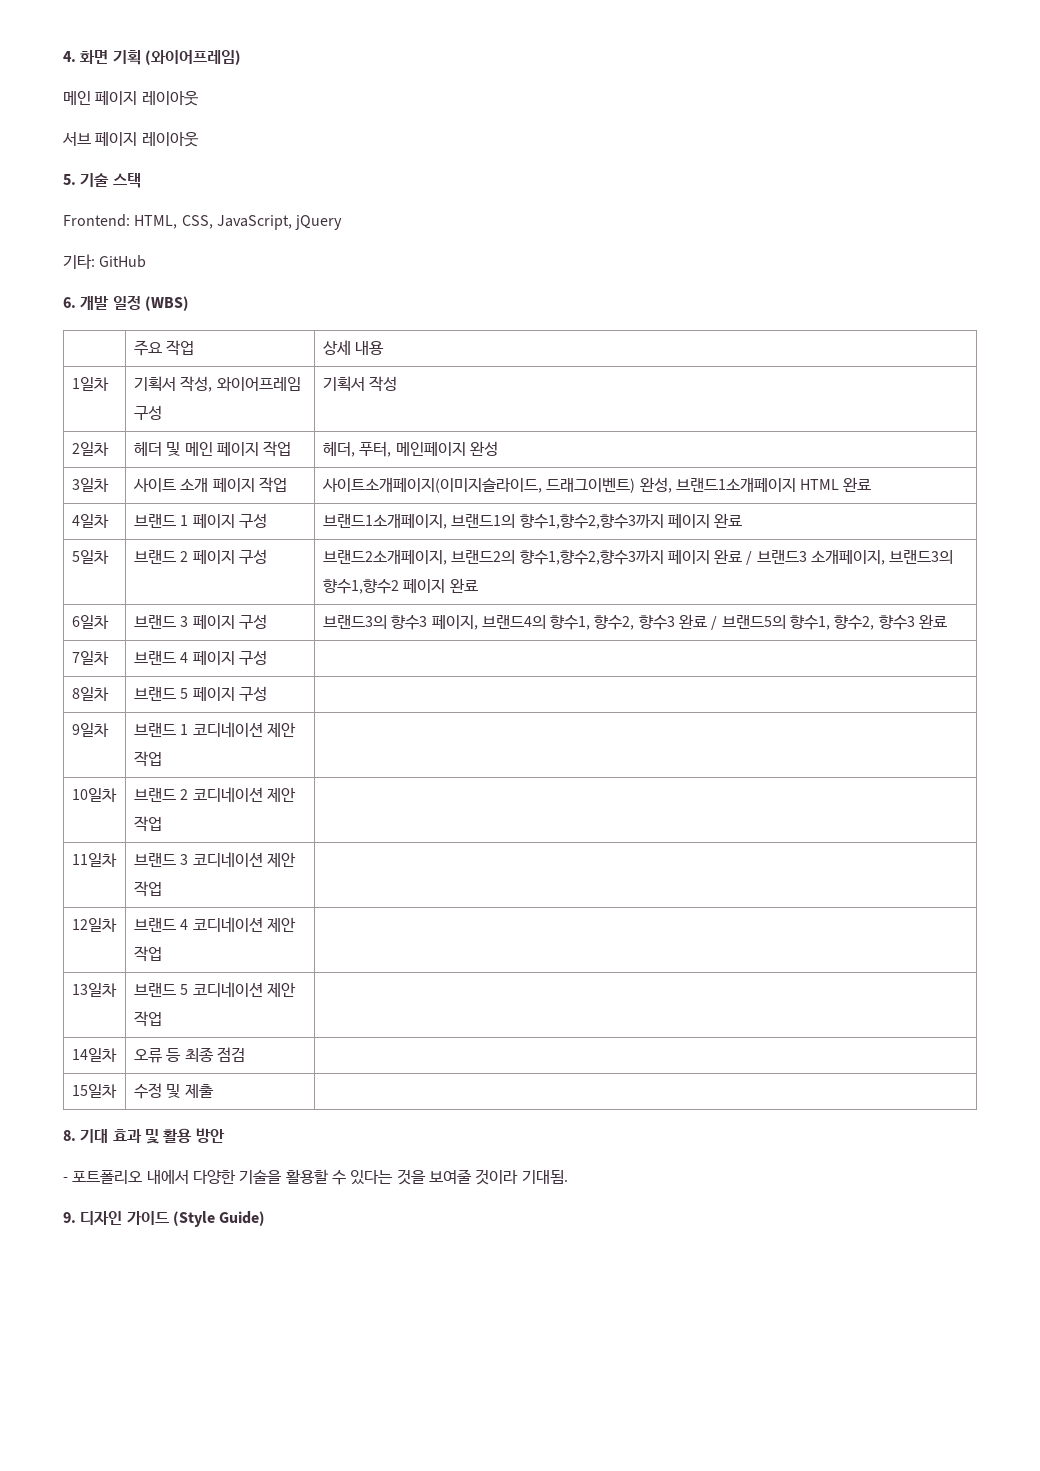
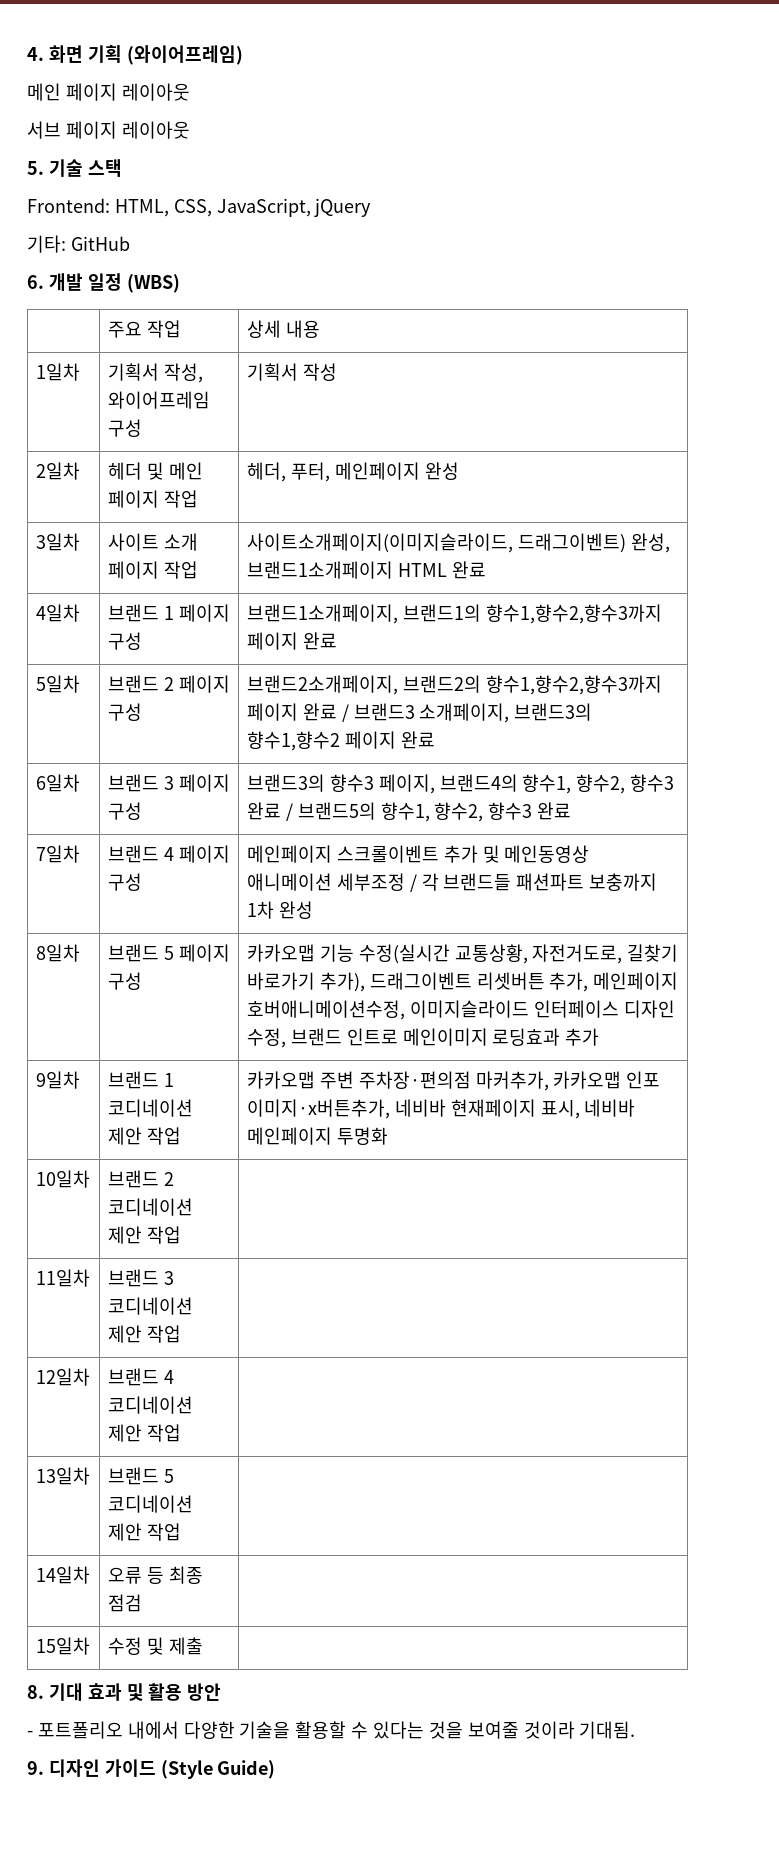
- 7일차 | 브랜드 4 페이지 구성 |
+ 7일차 | 브랜드 4 페이지 구성 | 메인페이지 스크롤이벤트 추가 및 메인동영상 애니메이션 세부조정 / 각 브랜드들 패션파트 보충까지 1차 완성
- 8일차 | 브랜드 5 페이지 구성 |
+ 8일차 | 브랜드 5 페이지 구성 | 카카오맵 기능 수정(실시간 교통상황, 자전거도로, 길찾기 바로가기 추가), 드래그이벤트 리셋버튼 추가, 메인페이지 호버애니메이션수정, 이미지슬라이드 인터페이스 디자인 수정, 브랜드 인트로 메인이미지 로딩효과 추가
- 9일차 | 브랜드 1 코디네이션 제안 작업 |
+ 9일차 | 브랜드 1 코디네이션 제안 작업 | 카카오맵 주변 주차장·편의점 마커추가, 카카오맵 인포 이미지·x버튼추가, 네비바 현재페이지 표시, 네비바 메인페이지 투명화

